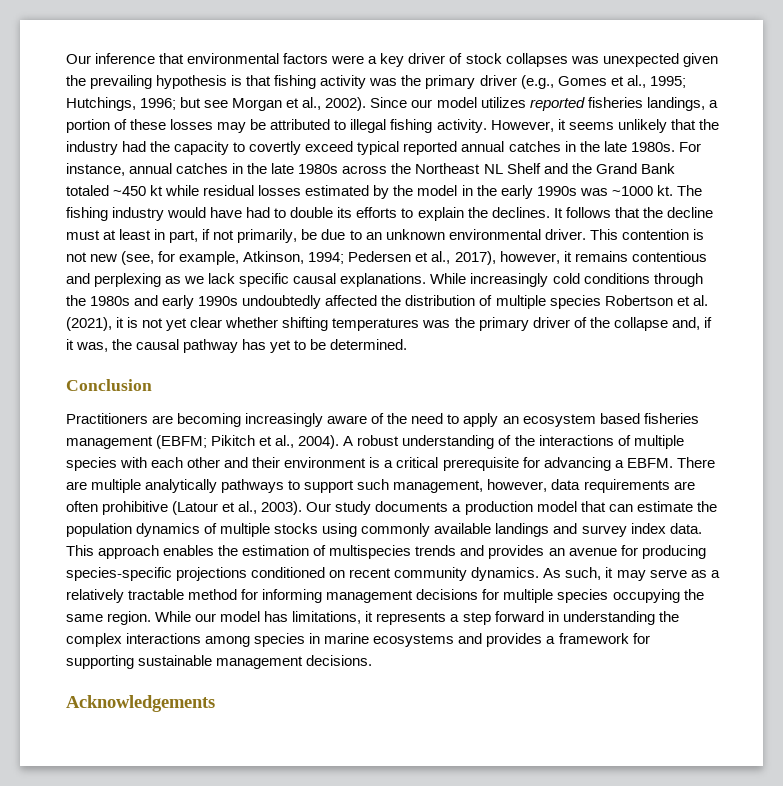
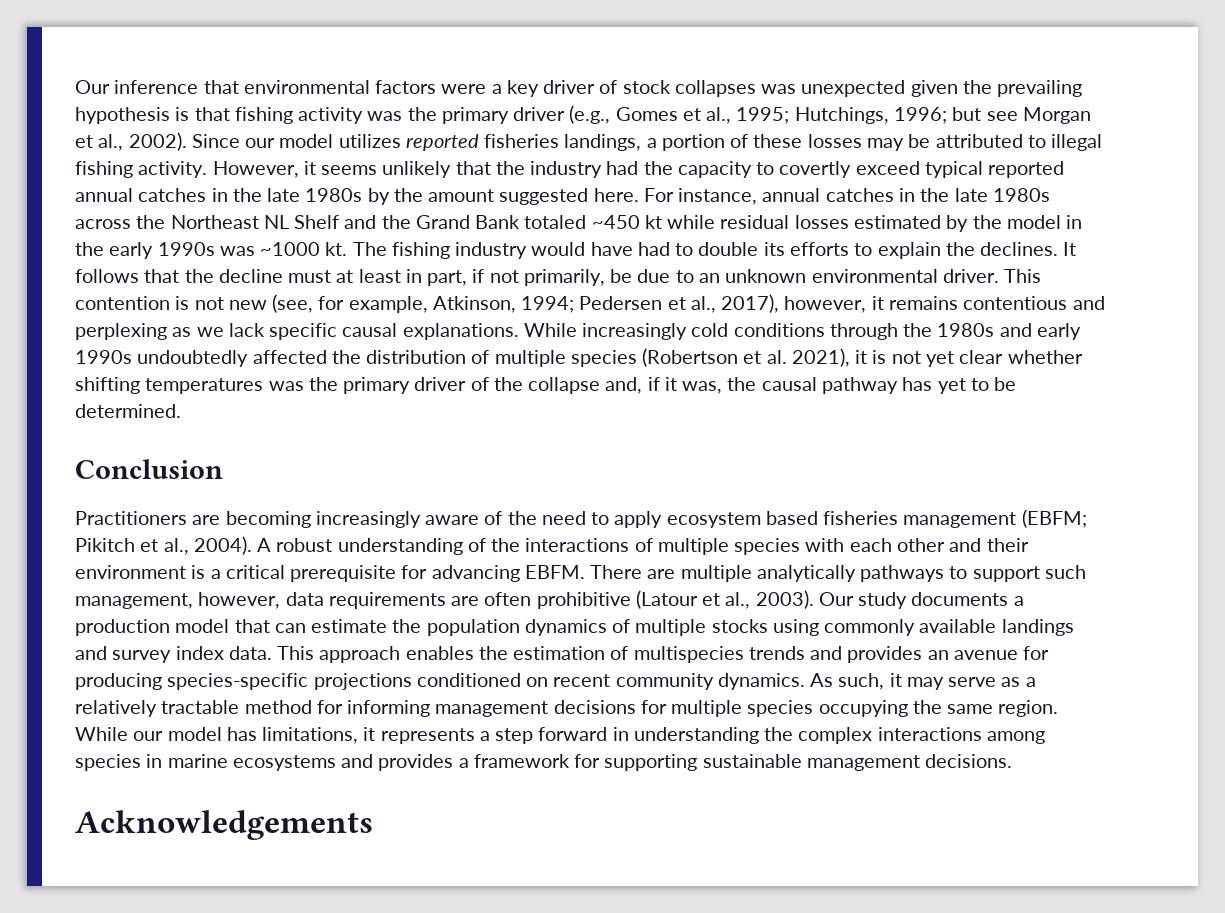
- However, it seems unlikely that the industry had the capacity to covertly exceed typical reported annual catches in the late 1980s.
+ However, it seems unlikely that the industry had the capacity to covertly exceed typical reported annual catches in the late 1980s by the amount suggested here.
- While increasingly cold conditions through the 1980s and early 1990s undoubtedly affected the distribution of multiple species Robertson et al. (2021), it is not yet clear whether shifting temperatures was the primary driver of the collapse and, if it was, the causal pathway has yet to be determined.
+ While increasingly cold conditions through the 1980s and early 1990s undoubtedly affected the distribution of multiple species (Robertson et al. 2021), it is not yet clear whether shifting temperatures was the primary driver of the collapse and, if it was, the causal pathway has yet to be determined.
- Practitioners are becoming increasingly aware of the need to apply an ecosystem based fisheries management (EBFM; Pikitch et al., 2004).
+ Practitioners are becoming increasingly aware of the need to apply ecosystem based fisheries management (EBFM; Pikitch et al., 2004).
- A robust understanding of the interactions of multiple species with each other and their environment is a critical prerequisite for advancing a EBFM.
+ A robust understanding of the interactions of multiple species with each other and their environment is a critical prerequisite for advancing EBFM.

